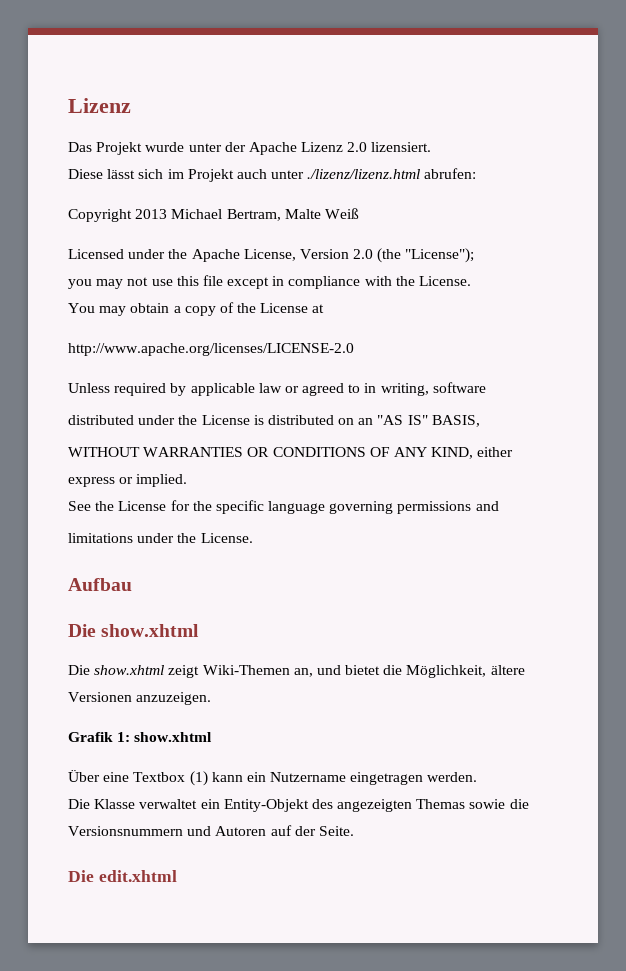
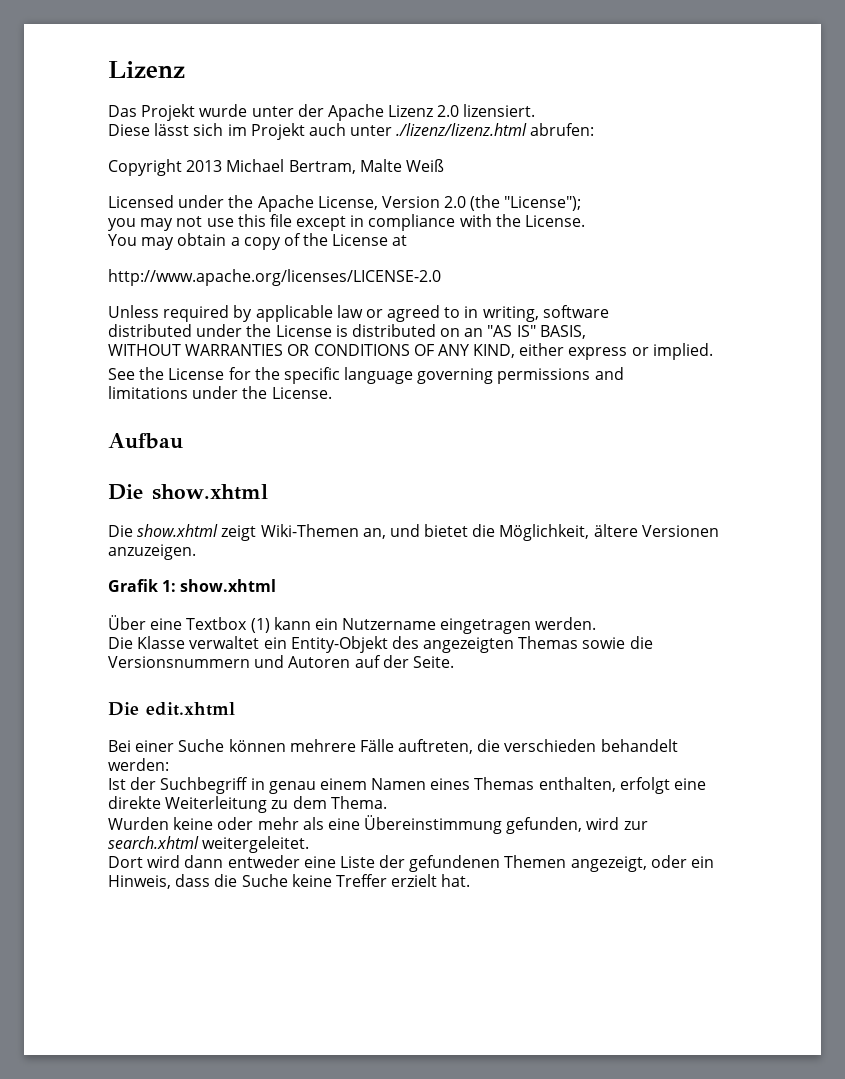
+ Bei einer Suche können mehrere Fälle auftreten, die verschieden behandelt werden:
+ Ist der Suchbegriff in genau einem Namen eines Themas enthalten, erfolgt eine direkte Weiterleitung zu dem Thema.
+ Wurden keine oder mehr als eine Übereinstimmung gefunden, wird zur search.xhtml weitergeleitet.
+ Dort wird dann entweder eine Liste der gefundenen Themen angezeigt, oder ein Hinweis, dass die Suche keine Treffer erzielt hat.

